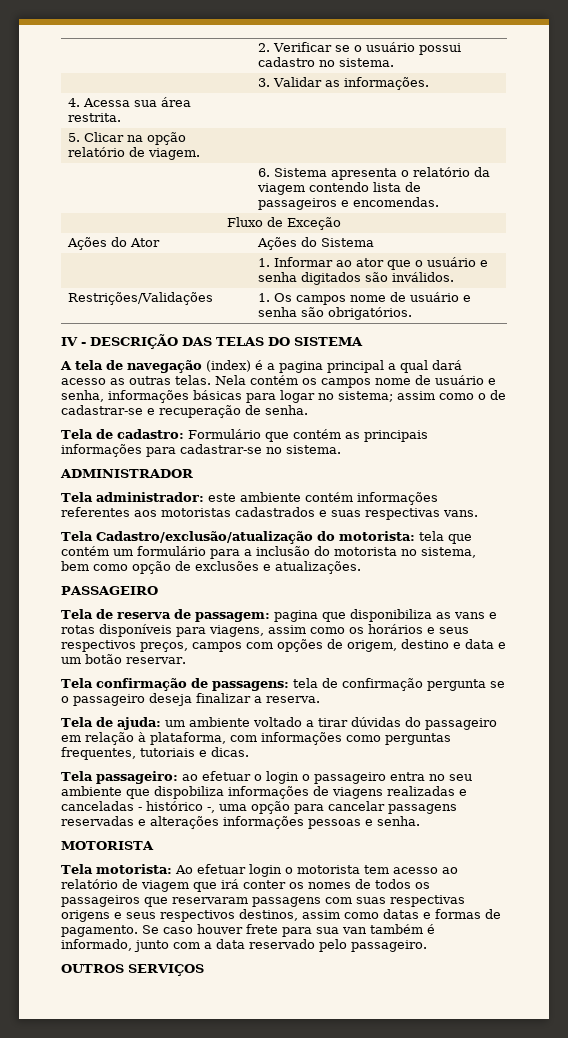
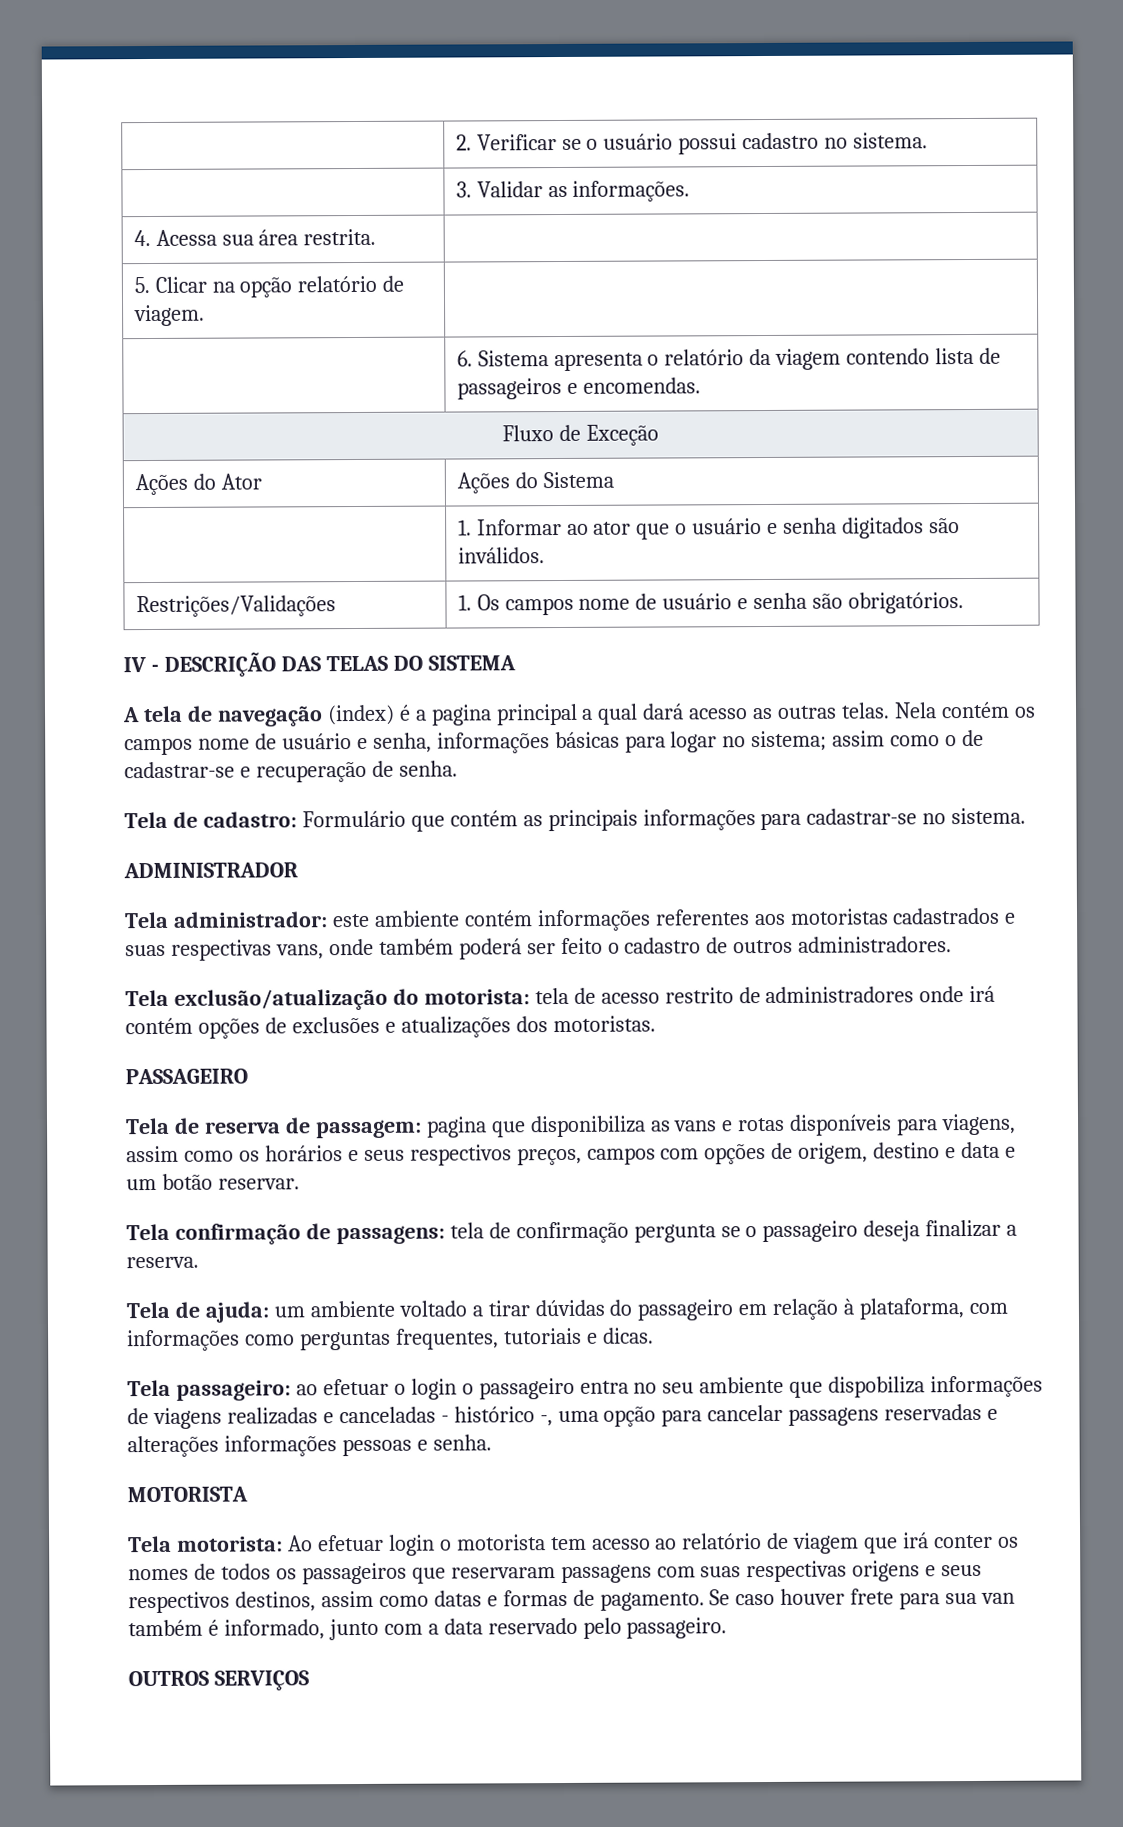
- Tela administrador: este ambiente contém informações referentes aos motoristas cadastrados e suas respectivas vans.
- Tela Cadastro/exclusão/atualização do motorista: tela que contém um formulário para a inclusão do motorista no sistema, bem como opção de exclusões e atualizações.
+ Tela administrador: este ambiente contém informações referentes aos motoristas cadastrados e suas respectivas vans, onde também poderá ser feito o cadastro de outros administradores.
+ Tela exclusão/atualização do motorista: tela de acesso restrito de administradores onde irá contém opções de exclusões e atualizações dos motoristas.

